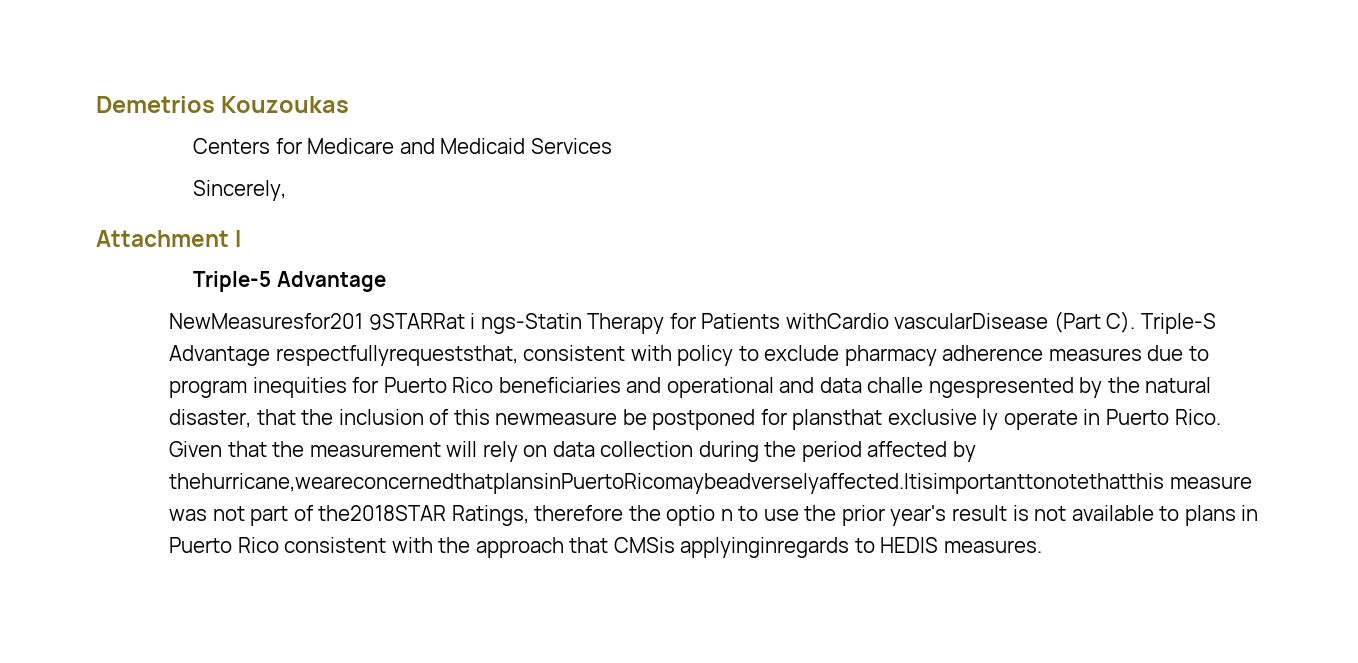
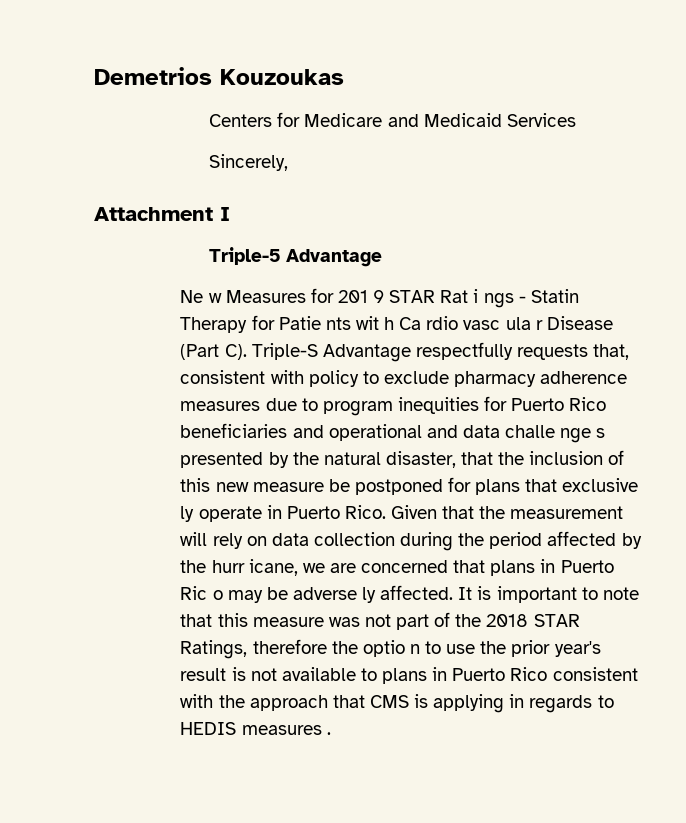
- NewMeasuresfor201 9STARRat i ngs-Statin Therapy for Patients withCardio vascularDisease (Part C). Triple-S Advantage respectfullyrequeststhat, consistent with policy to exclude pharmacy adherence measures due to program inequities for Puerto Rico beneficiaries and operational and data challe ngespresented by the natural disaster, that the inclusion of this newmeasure be postponed for plansthat exclusive ly operate in Puerto Rico.
+ Ne w Measures for 201 9 STAR Rat i ngs - Statin Therapy for Patie nts wit h Ca rdio vasc ula r Disease (Part C). Triple-S Advantage respectfully requests that, consistent with policy to exclude pharmacy adherence measures due to program inequities for Puerto Rico beneficiaries and operational and data challe nge s presented by the natural disaster, that the inclusion of this new measure be postponed for plans that exclusive ly operate in Puerto Rico.
- Given that the measurement will rely on data collection during the period affected by thehurricane,weareconcernedthatplansinPuertoRicomaybeadverselyaffected.Itisimportanttonotethatthis measure was not part of the2018STAR Ratings, therefore the optio n to use the prior year's result is not available to plans in Puerto Rico consistent with the approach that CMSis applyinginregards to HEDIS measures.
+ Given that the measurement will rely on data collection during the period affected by the hurr icane, we are concerned that plans in Puerto Ric o may be adverse ly affected. It is important to note that this measure was not part of the 2018 STAR Ratings, therefore the optio n to use the prior year's result is not available to plans in Puerto Rico consistent with the approach that CMS is applying in regards to HEDIS measures .

